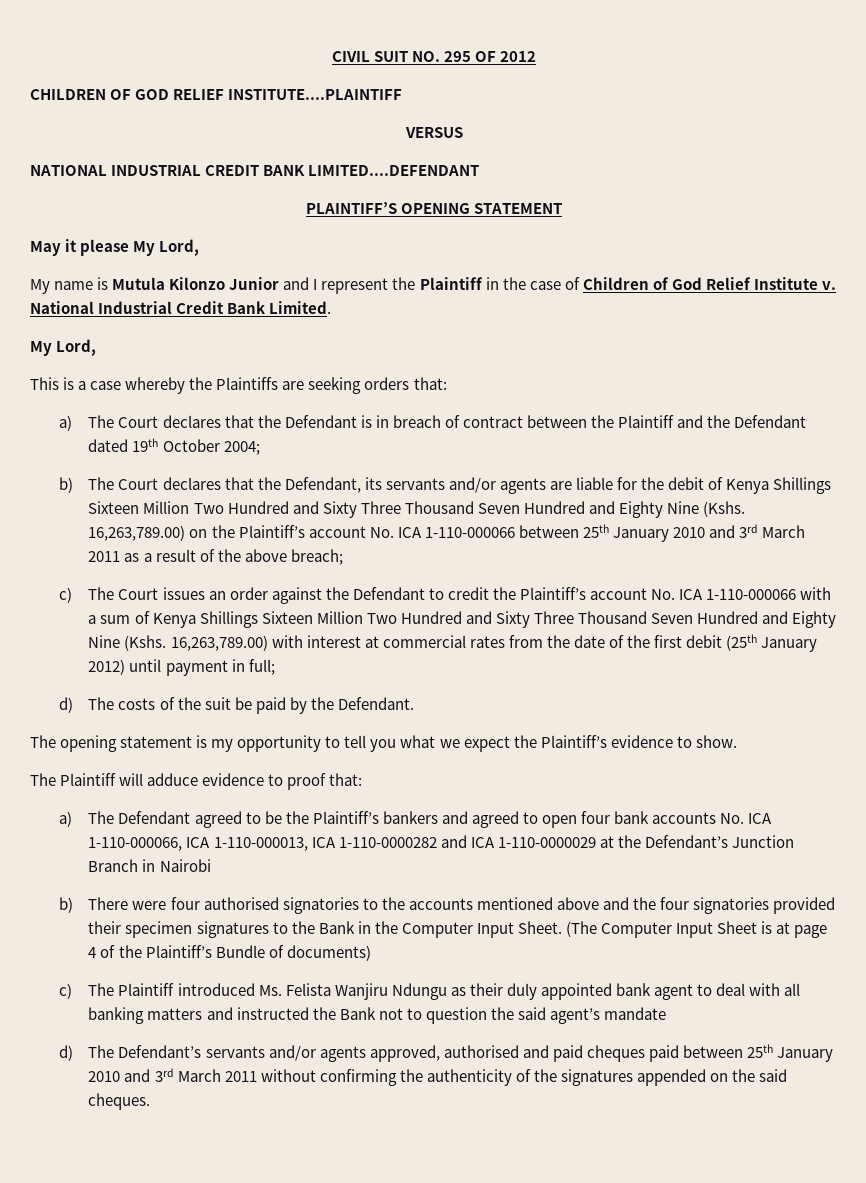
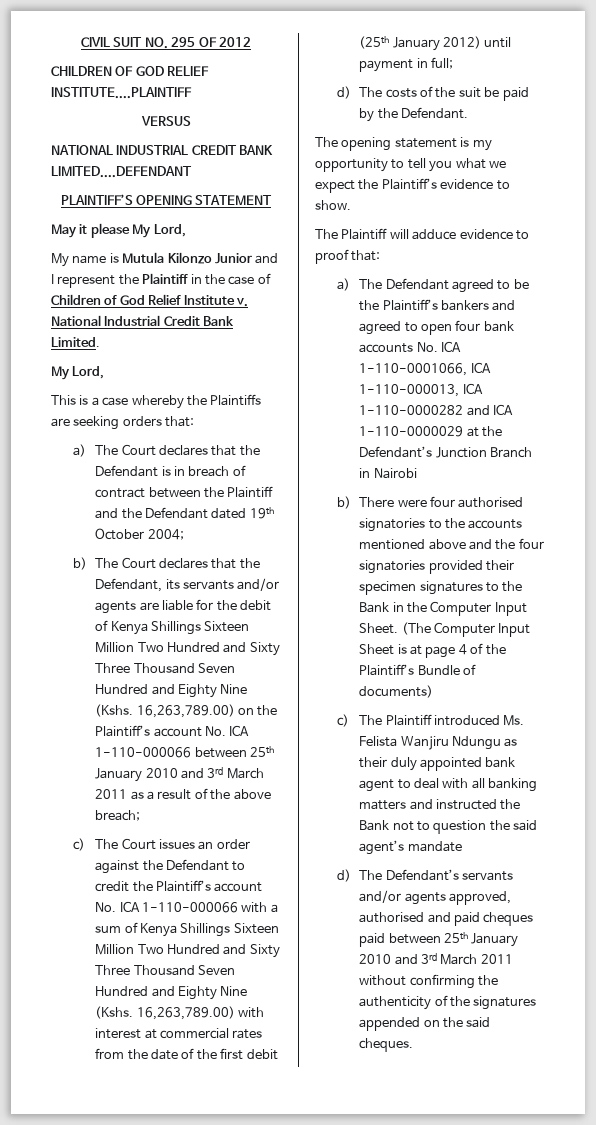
- a) The Defendant agreed to be the Plaintiff’s bankers and agreed to open four bank accounts No. ICA 1-110-000066, ICA 1-110-000013, ICA 1-110-0000282 and ICA 1-110-0000029 at the Defendant’s Junction Branch in Nairobi
+ a) The Defendant agreed to be the Plaintiff’s bankers and agreed to open four bank accounts No. ICA 1-110-0001066, ICA 1-110-000013, ICA 1-110-0000282 and ICA 1-110-0000029 at the Defendant’s Junction Branch in Nairobi

